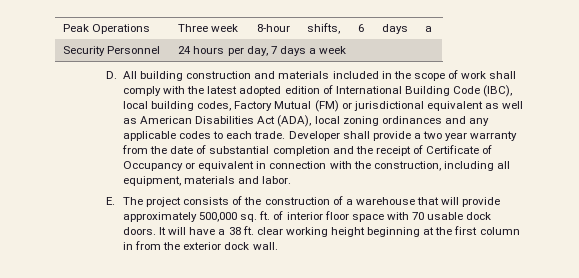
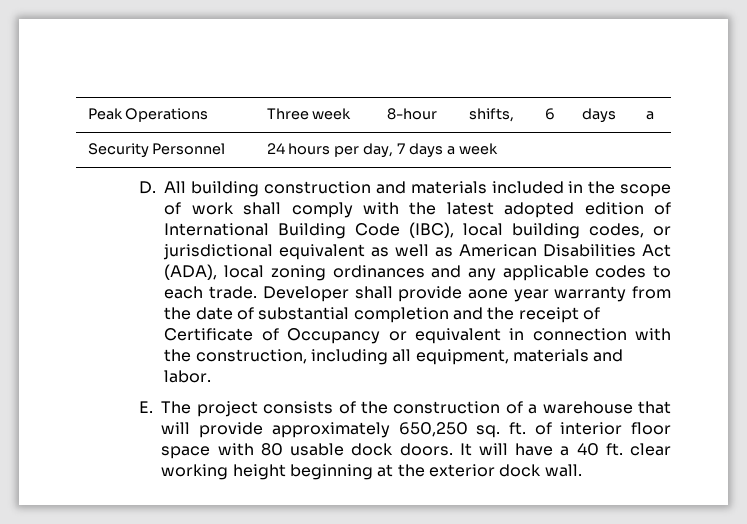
- D. All building construction and materials included in the scope of work shall comply with the latest adopted edition of International Building Code (IBC), local building codes, Factory Mutual (FM) or jurisdictional equivalent as well as American Disabilities Act (ADA), local zoning ordinances and any applicable codes to each trade.
+ D. All building construction and materials included in the scope of work shall comply with the latest adopted edition of International Building Code (IBC), local building codes, or jurisdictional equivalent as well as American Disabilities Act (ADA), local zoning ordinances and any applicable codes to each trade.
- Developer shall provide a two year warranty from the date of substantial completion and the receipt of Certificate of Occupancy or equivalent in connection with the construction, including all equipment, materials and labor.
+ Developer shall provide aone year warranty from the date of substantial completion and the receipt of Certificate of Occupancy or equivalent in connection with the construction, including all equipment, materials and labor.
- E. The project consists of the construction of a warehouse that will provide approximately 500,000 sq. ft. of interior floor space with 70 usable dock doors.
+ E. The project consists of the construction of a warehouse that will provide approximately 650,250 sq. ft. of interior floor space with 80 usable dock doors.
- It will have a 38 ft. clear working height beginning at the first column in from the exterior dock wall.
+ It will have a 40 ft. clear working height beginning at the exterior dock wall.

